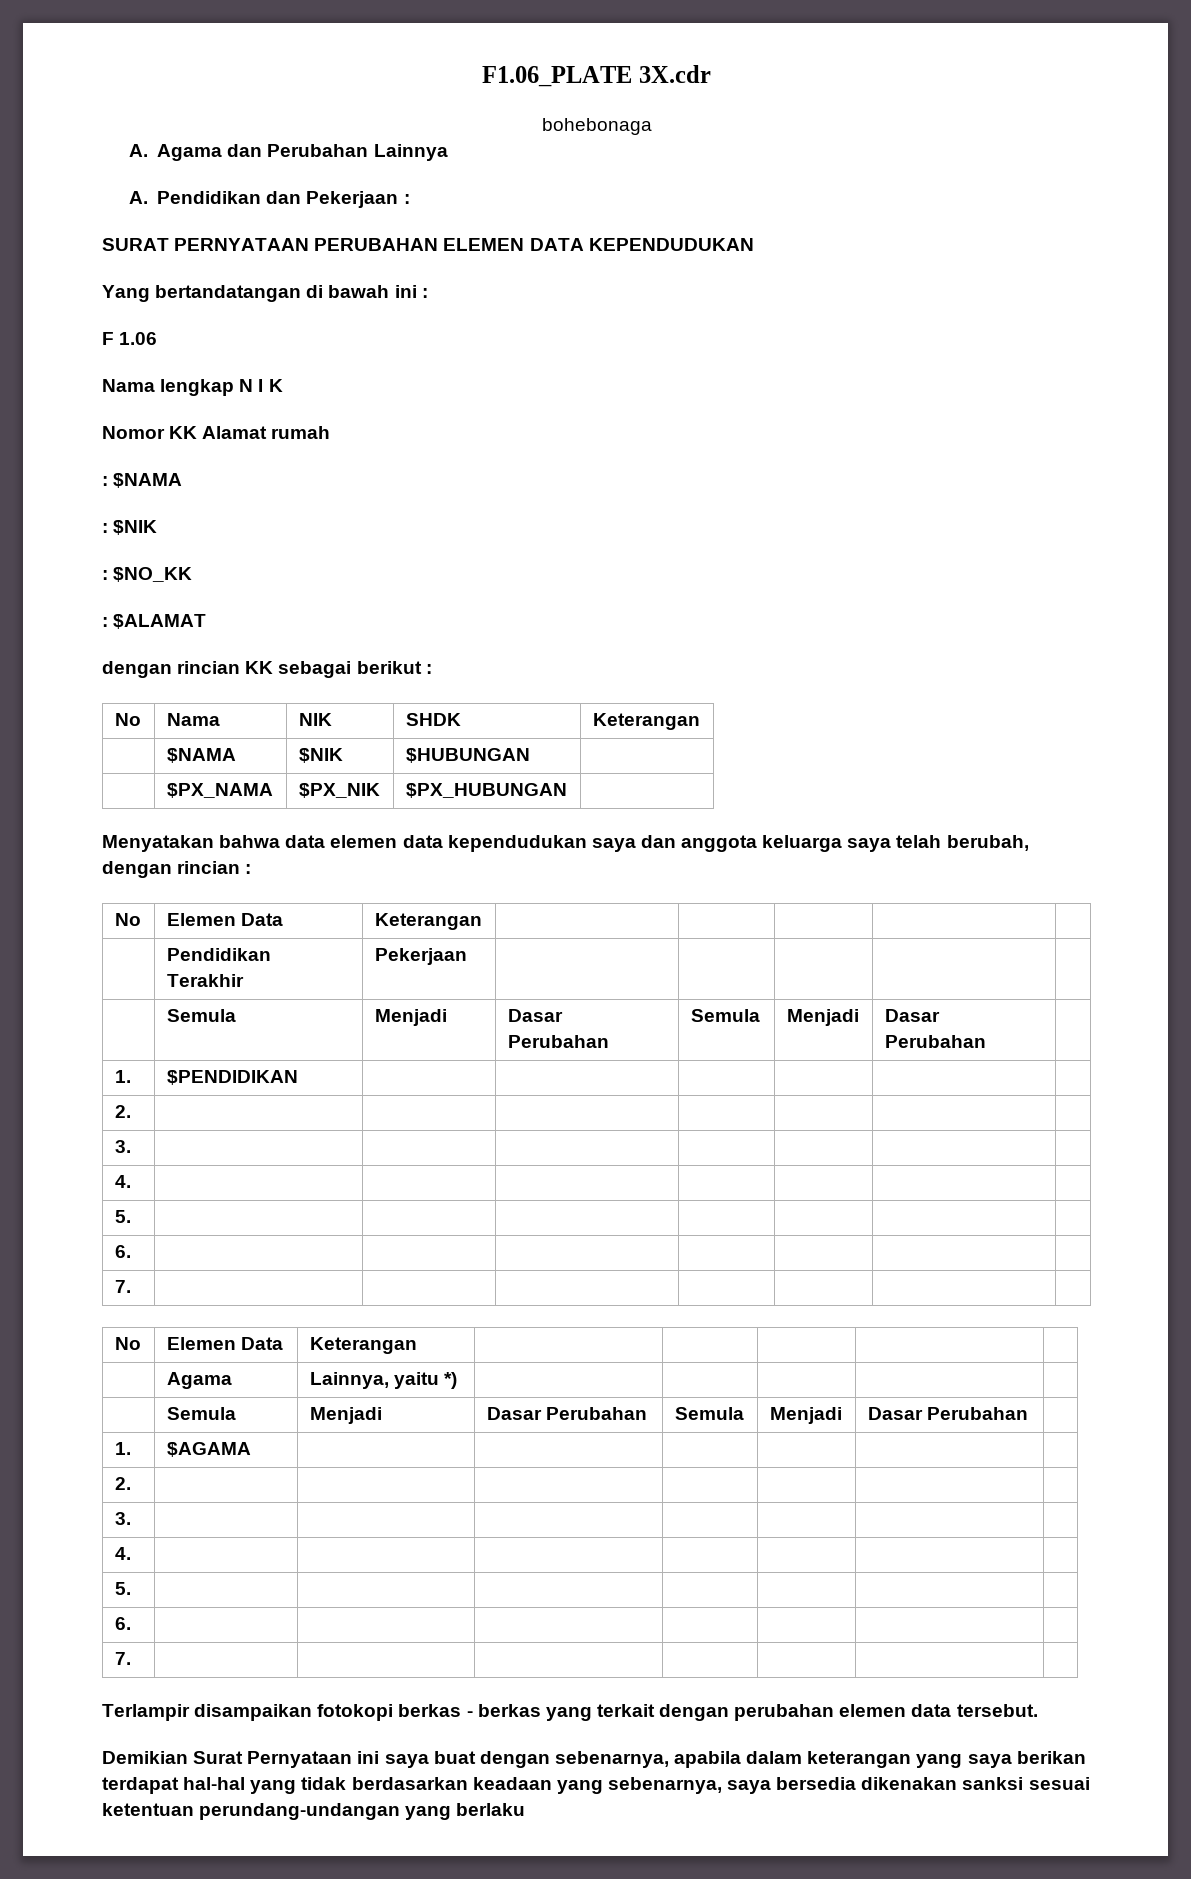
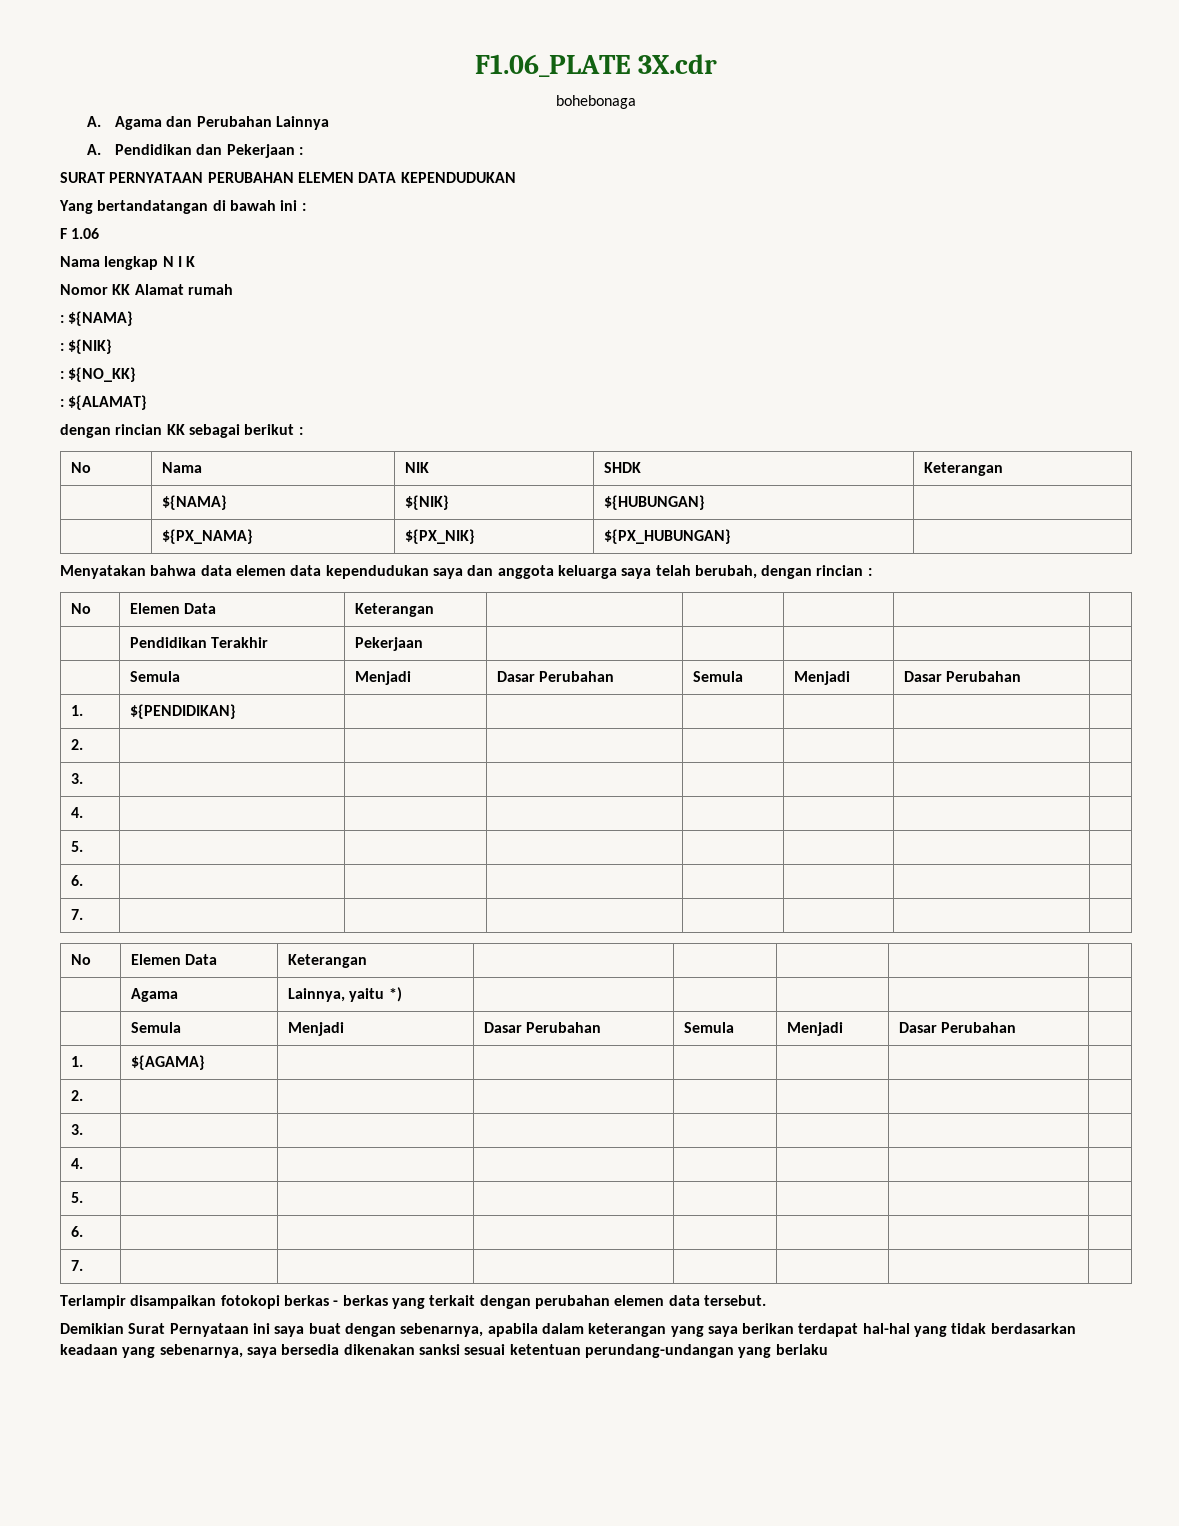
- : $NAMA
- : $NIK
- : $NO_KK
- : $ALAMAT
+ : ${NAMA}
+ : ${NIK}
+ : ${NO_KK}
+ : ${ALAMAT}
- | $NAMA | $NIK | $HUBUNGAN |
- | $PX_NAMA | $PX_NIK | $PX_HUBUNGAN |
+ | ${NAMA} | ${NIK} | ${HUBUNGAN} |
+ | ${PX_NAMA} | ${PX_NIK} | ${PX_HUBUNGAN} |
- 1. | $PENDIDIKAN | | | | | |
+ 1. | ${PENDIDIKAN} | | | | | |
- 1. | $AGAMA | | | | | |
+ 1. | ${AGAMA} | | | | | |

